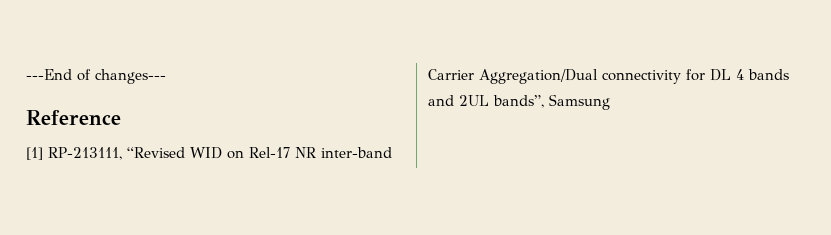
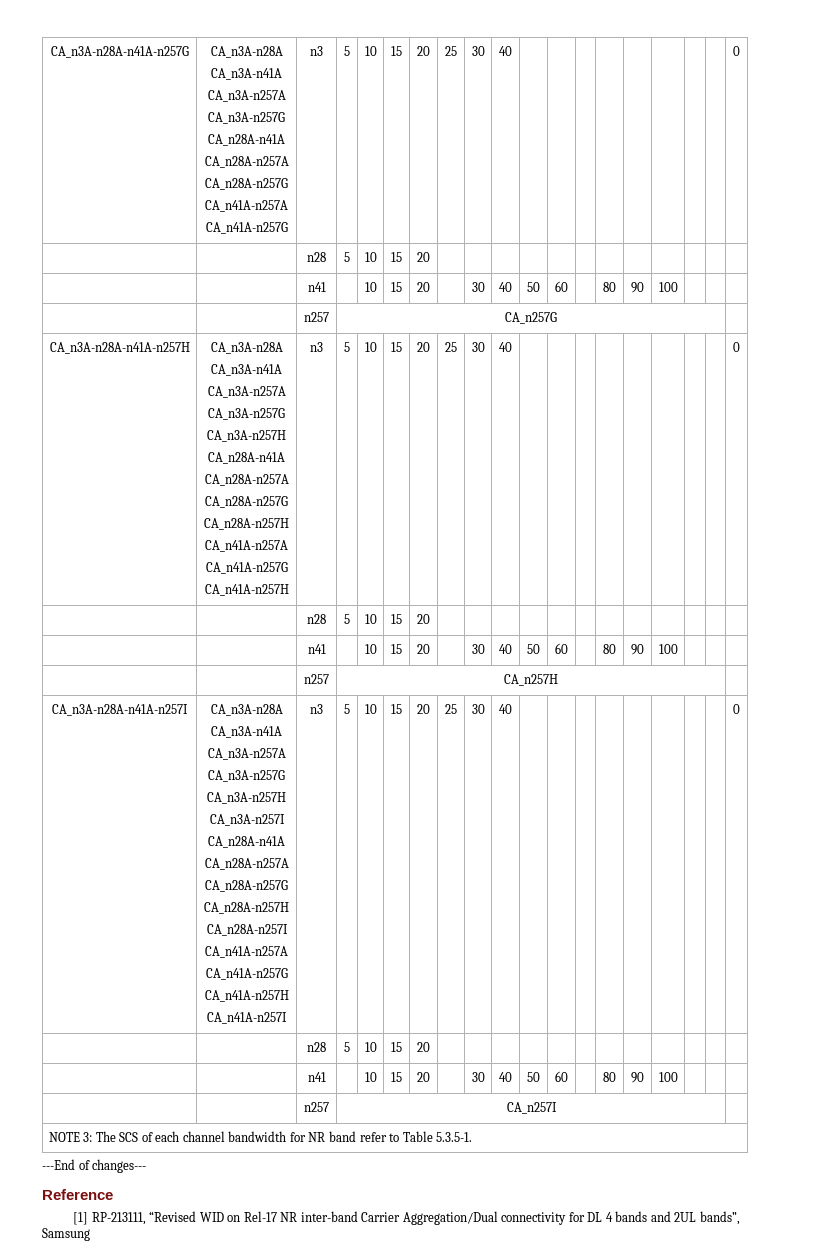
+ CA_n3A-n28A-n41A-n257G | CA_n3A-n28A
+ CA_n3A-n41A
+ CA_n3A-n257A
+ CA_n3A-n257G
+ CA_n28A-n41A
+ CA_n28A-n257A
+ CA_n28A-n257G
+ CA_n41A-n257A
+ CA_n41A-n257G | n3 | 5 | 10 | 15 | 20 | 25 | 30 | 40 | | | | | | | | | 0
+ | | n28 | 5 | 10 | 15 | 20 | | | | | | | | | | | |
+ | | n41 | | 10 | 15 | 20 | | 30 | 40 | 50 | 60 | | 80 | 90 | 100 | | |
+ | | n257 | CA_n257G |
+ CA_n3A-n28A-n41A-n257H | CA_n3A-n28A
+ CA_n3A-n41A
+ CA_n3A-n257A
+ CA_n3A-n257G
+ CA_n3A-n257H
+ CA_n28A-n41A
+ CA_n28A-n257A
+ CA_n28A-n257G
+ CA_n28A-n257H
+ CA_n41A-n257A
+ CA_n41A-n257G
+ CA_n41A-n257H | n3 | 5 | 10 | 15 | 20 | 25 | 30 | 40 | | | | | | | | | 0
+ | | n28 | 5 | 10 | 15 | 20 | | | | | | | | | | | |
+ | | n41 | | 10 | 15 | 20 | | 30 | 40 | 50 | 60 | | 80 | 90 | 100 | | |
+ | | n257 | CA_n257H |
+ CA_n3A-n28A-n41A-n257I | CA_n3A-n28A
+ CA_n3A-n41A
+ CA_n3A-n257A
+ CA_n3A-n257G
+ CA_n3A-n257H
+ CA_n3A-n257I
+ CA_n28A-n41A
+ CA_n28A-n257A
+ CA_n28A-n257G
+ CA_n28A-n257H
+ CA_n28A-n257I
+ CA_n41A-n257A
+ CA_n41A-n257G
+ CA_n41A-n257H
+ CA_n41A-n257I | n3 | 5 | 10 | 15 | 20 | 25 | 30 | 40 | | | | | | | | | 0
+ | | n28 | 5 | 10 | 15 | 20 | | | | | | | | | | | |
+ | | n41 | | 10 | 15 | 20 | | 30 | 40 | 50 | 60 | | 80 | 90 | 100 | | |
+ | | n257 | CA_n257I |
+ NOTE 3: The SCS of each channel bandwidth for NR band refer to Table 5.3.5-1.

